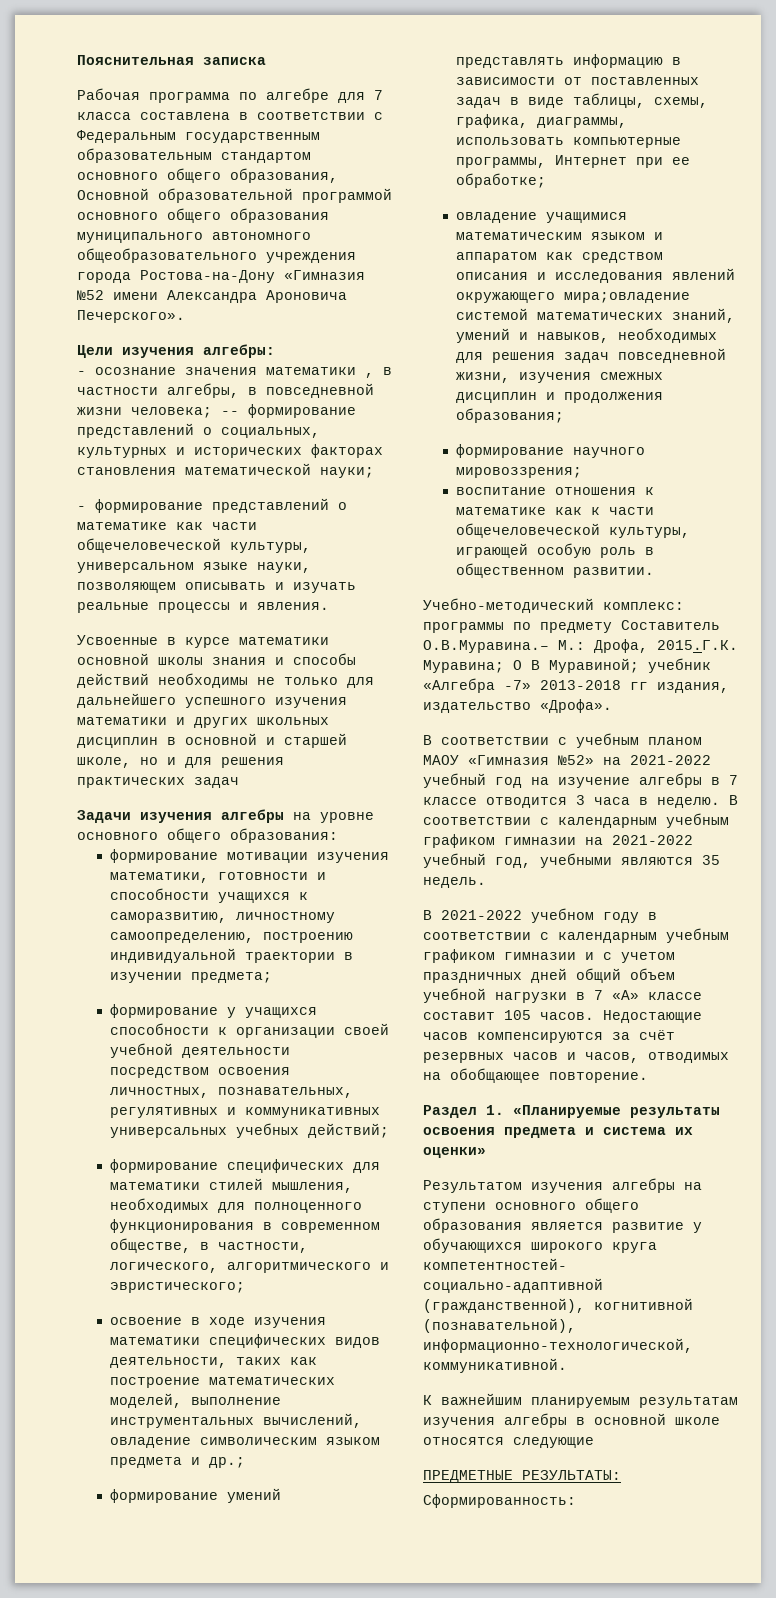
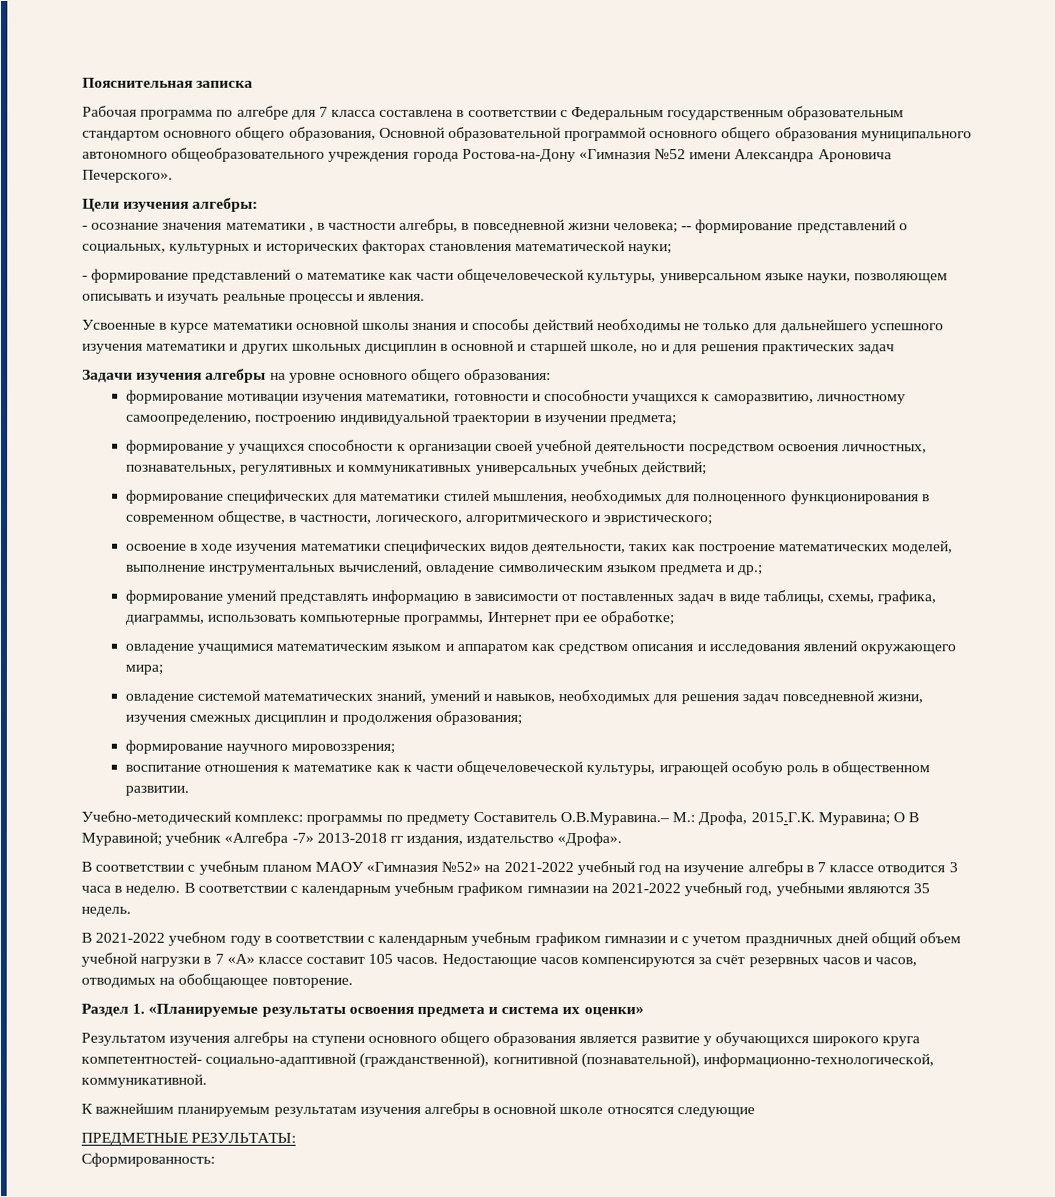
- овладение учащимися математическим языком и аппаратом как средством описания и исследования явлений окружающего мира;овладение системой математических знаний, умений и навыков, необходимых для решения задач повседневной жизни, изучения смежных дисциплин и продолжения образования;
+ овладение учащимися математическим языком и аппаратом как средством описания и исследования явлений окружающего мира;
+ овладение системой математических знаний, умений и навыков, необходимых для решения задач повседневной жизни, изучения смежных дисциплин и продолжения образования;

